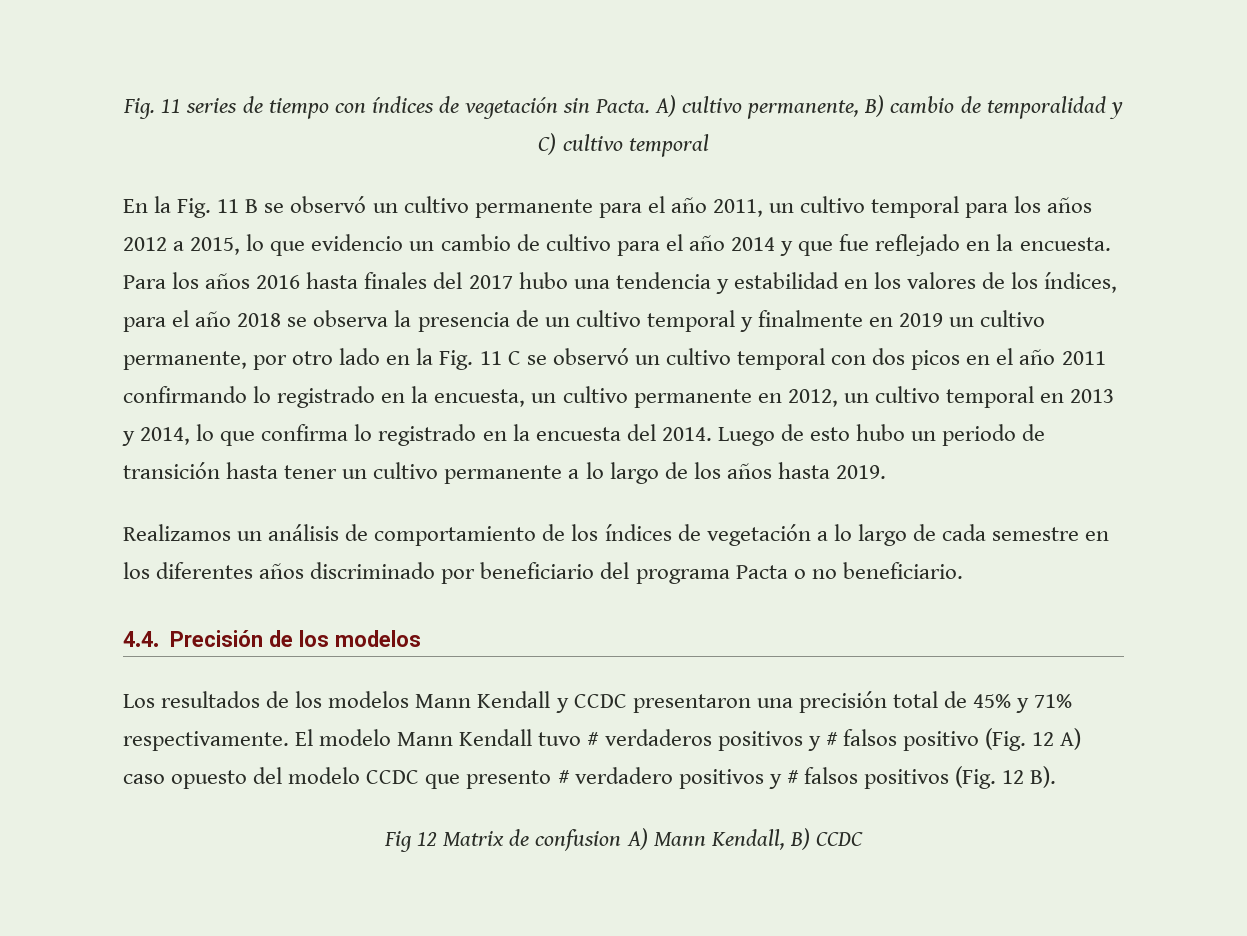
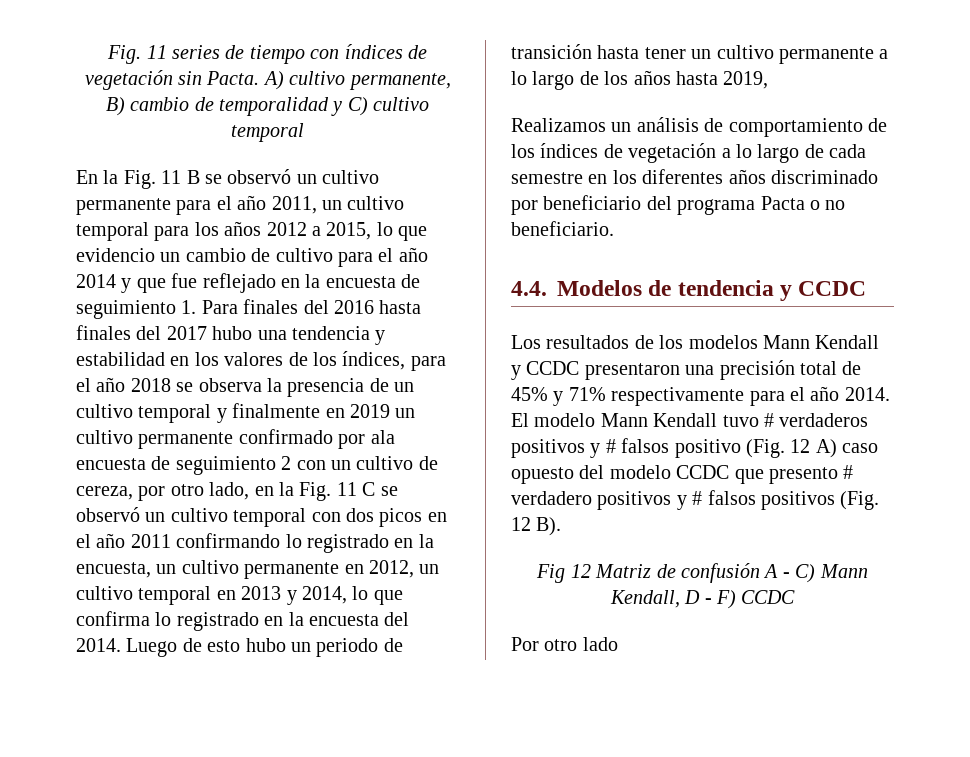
- En la Fig. 11 B se observó un cultivo permanente para el año 2011, un cultivo temporal para los años 2012 a 2015, lo que evidencio un cambio de cultivo para el año 2014 y que fue reflejado en la encuesta. Para los años 2016 hasta finales del 2017 hubo una tendencia y estabilidad en los valores de los índices, para el año 2018 se observa la presencia de un cultivo temporal y finalmente en 2019 un cultivo permanente, por otro lado en la Fig. 11 C se observó un cultivo temporal con dos picos en el año 2011 confirmando lo registrado en la encuesta, un cultivo permanente en 2012, un cultivo temporal en 2013 y 2014, lo que confirma lo registrado en la encuesta del 2014.
+ En la Fig. 11 B se observó un cultivo permanente para el año 2011, un cultivo temporal para los años 2012 a 2015, lo que evidencio un cambio de cultivo para el año 2014 y que fue reflejado en la encuesta de seguimiento 1. Para finales del 2016 hasta finales del 2017 hubo una tendencia y estabilidad en los valores de los índices, para el año 2018 se observa la presencia de un cultivo temporal y finalmente en 2019 un cultivo permanente confirmado por ala encuesta de seguimiento 2 con un cultivo de cereza, por otro lado, en la Fig. 11 C se observó un cultivo temporal con dos picos en el año 2011 confirmando lo registrado en la encuesta, un cultivo permanente en 2012, un cultivo temporal en 2013 y 2014, lo que confirma lo registrado en la encuesta del 2014.
- Luego de esto hubo un periodo de transición hasta tener un cultivo permanente a lo largo de los años hasta 2019.
+ Luego de esto hubo un periodo de transición hasta tener un cultivo permanente a lo largo de los años hasta 2019,
- 4.4. Precisión de los modelos
+ 4.4. Modelos de tendencia y CCDC
- Los resultados de los modelos Mann Kendall y CCDC presentaron una precisión total de 45% y 71% respectivamente.
+ Los resultados de los modelos Mann Kendall y CCDC presentaron una precisión total de 45% y 71% respectivamente para el año 2014.
- Fig 12 Matrix de confusion A) Mann Kendall, B) CCDC
+ Fig 12 Matriz de confusión A - C) Mann Kendall, D - F) CCDC
+ Por otro lado

